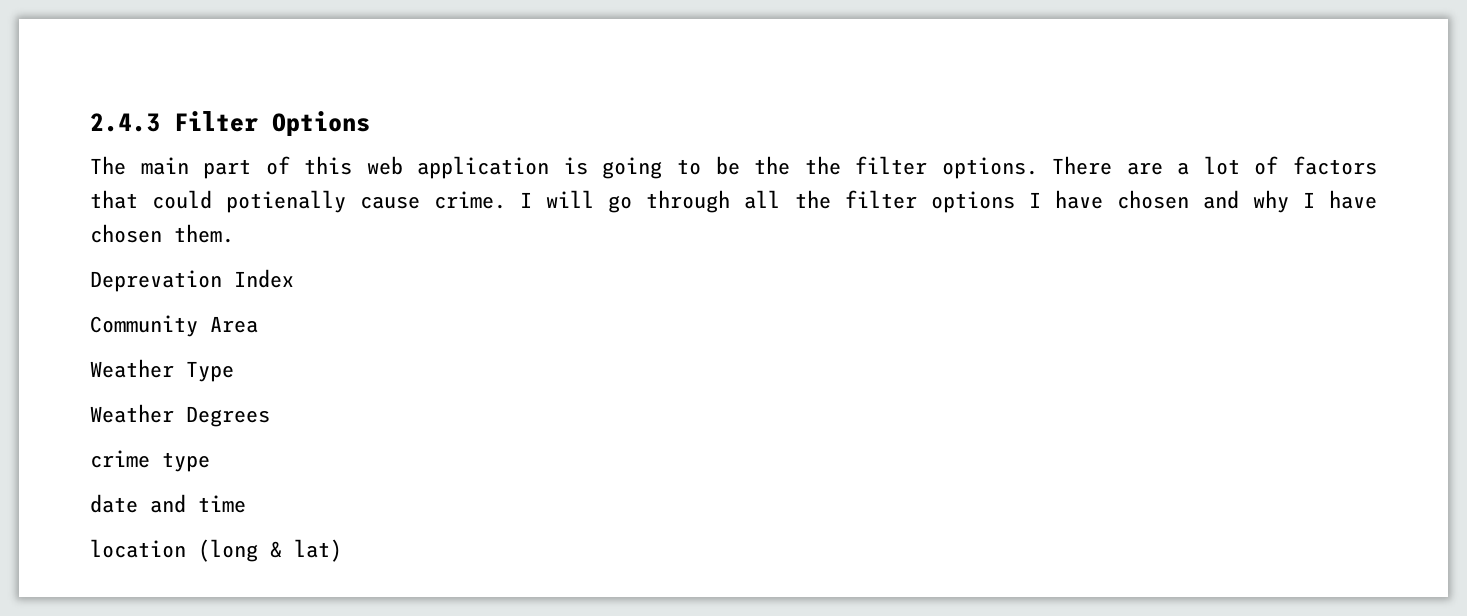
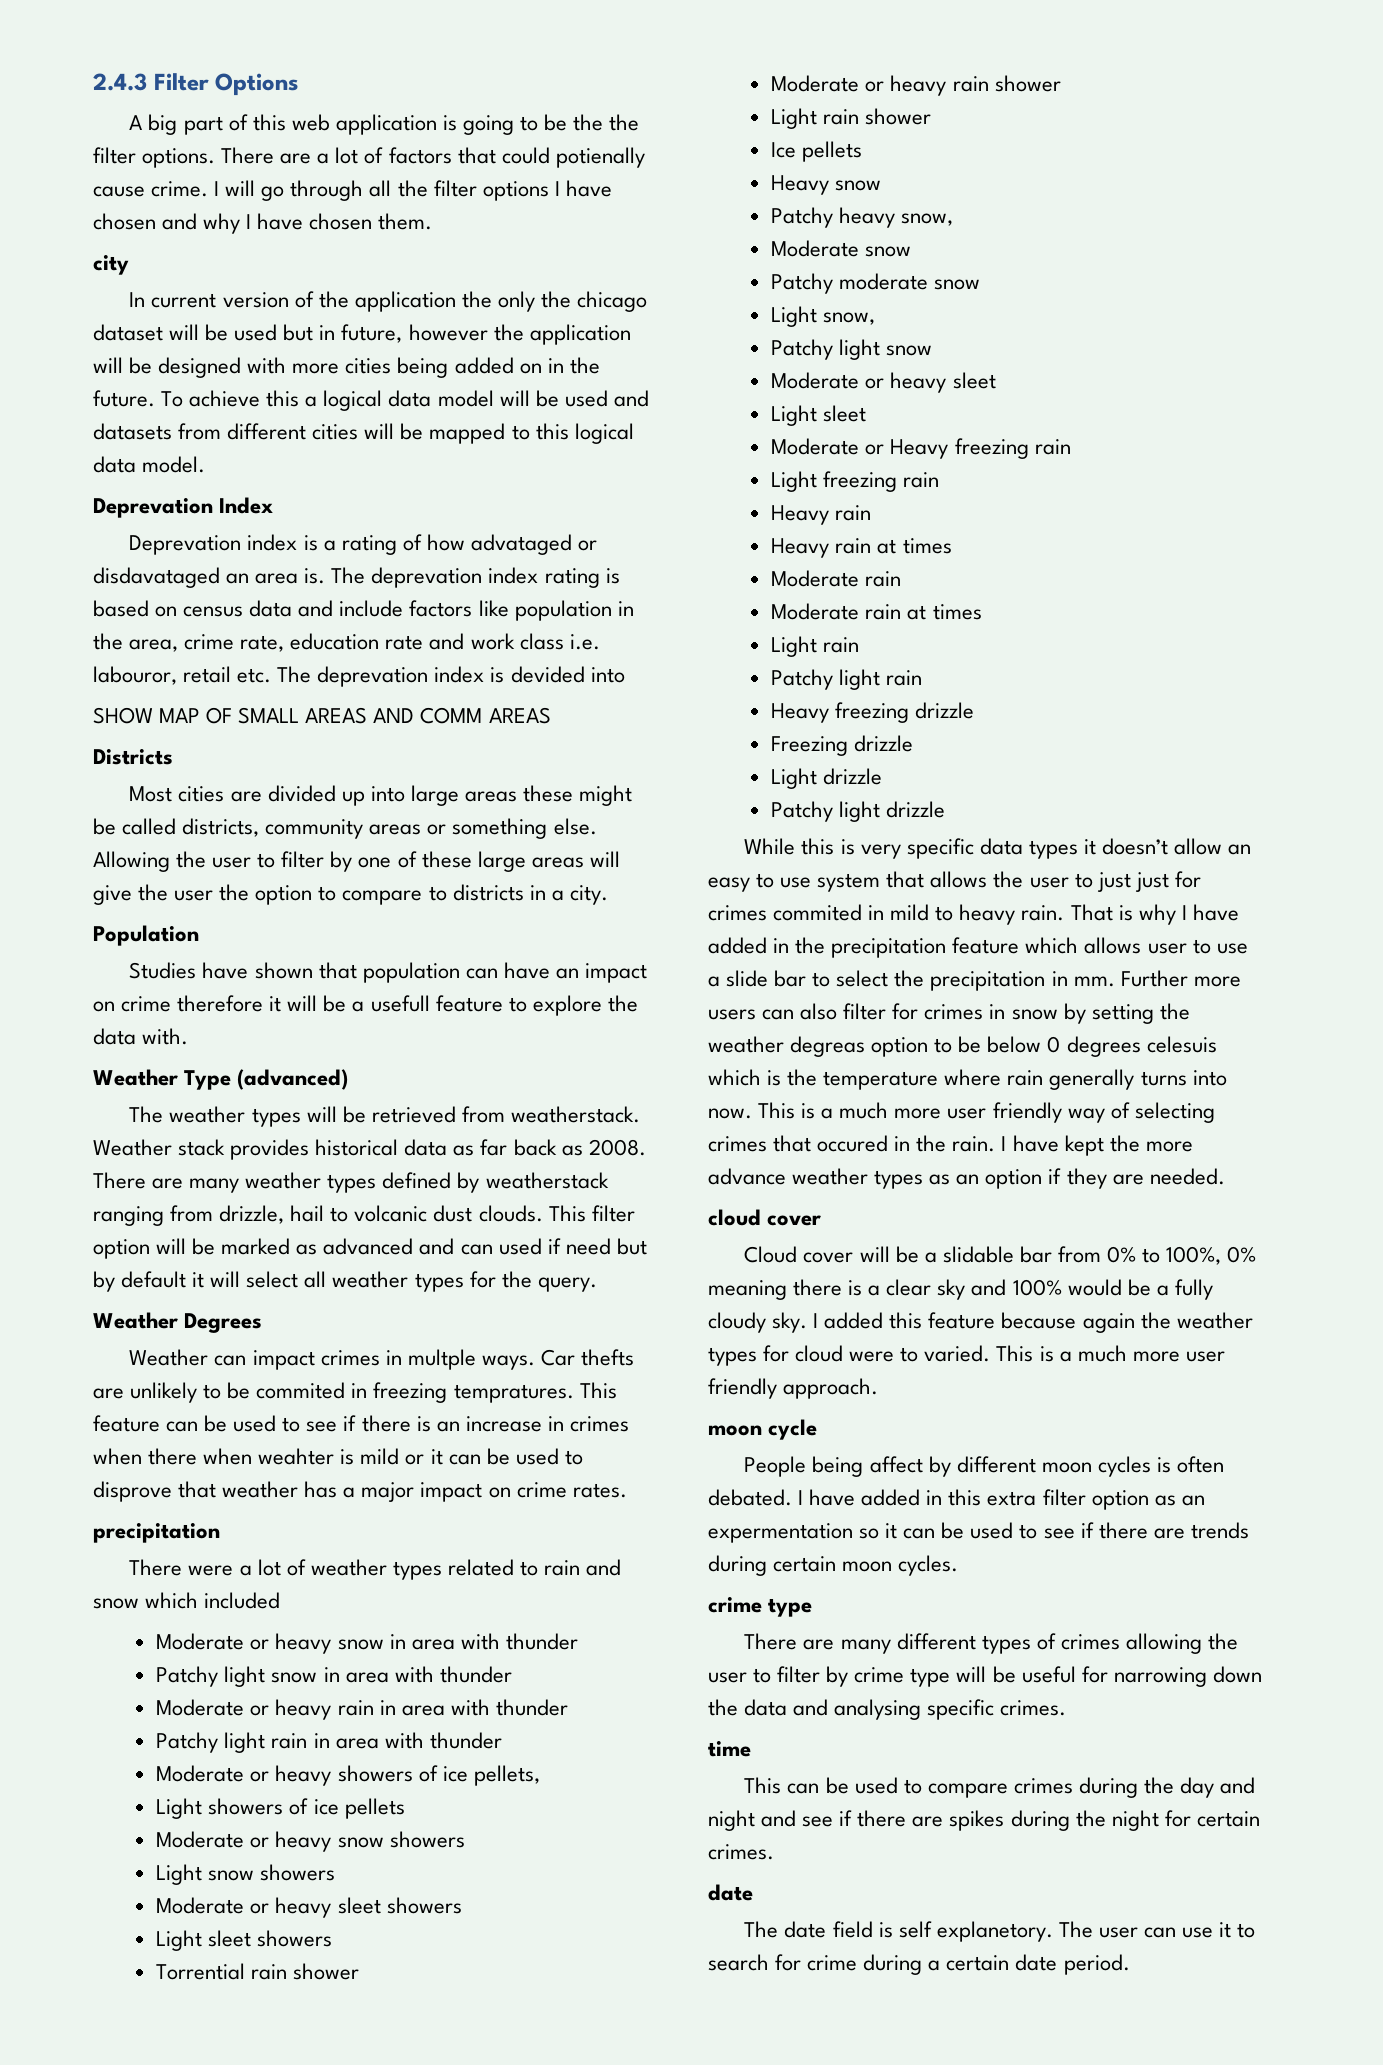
- The main part of this web application is going to be the the filter options.
+ A big part of this web application is going to be the the filter options.
+ city
+ In current version of the application the only the chicago dataset will be used but in future, however the application will be designed with more cities being added on in the future. To achieve this a logical data model will be used and datasets from different cities will be mapped to this logical data model.
  Deprevation Index
- Community Area
- Weather Type
+ Deprevation index is a rating of how advataged or disdavataged an area is. The deprevation index rating is based on census data and include factors like population in the area, crime rate, education rate and work class i.e. labouror, retail etc. The deprevation index is devided into
+ SHOW MAP OF SMALL AREAS AND COMM AREAS
+ Districts
+ Most cities are divided up into large areas these might be called districts, community areas or something else. Allowing the user to filter by one of these large areas will give the user the option to compare to districts in a city.
+ Population
+ Studies have shown that population can have an impact on crime therefore it will be a usefull feature to explore the data with.
+ Weather Type (advanced)
+ The weather types will be retrieved from weatherstack. Weather stack provides historical data as far back as 2008. There are many weather types defined by weatherstack ranging from drizzle, hail to volcanic dust clouds. This filter option will be marked as advanced and can used if need but by default it will select all weather types for the query.
  Weather Degrees
+ Weather can impact crimes in multple ways. Car thefts are unlikely to be commited in freezing tempratures. This feature can be used to see if there is an increase in crimes when there when weahter is mild or it can be used to disprove that weather has a major impact on crime rates.
+ precipitation
+ There were a lot of weather types related to rain and snow which included
+ Moderate or heavy snow in area with thunder
+ Patchy light snow in area with thunder
+ Moderate or heavy rain in area with thunder
+ Patchy light rain in area with thunder
+ Moderate or heavy showers of ice pellets,
+ Light showers of ice pellets
+ Moderate or heavy snow showers
+ Light snow showers
+ Moderate or heavy sleet showers
+ Light sleet showers
+ Torrential rain shower
+ Moderate or heavy rain shower
+ Light rain shower
+ Ice pellets
+ Heavy snow
+ Patchy heavy snow,
+ Moderate snow
+ Patchy moderate snow
+ Light snow,
+ Patchy light snow
+ Moderate or heavy sleet
+ Light sleet
+ Moderate or Heavy freezing rain
+ Light freezing rain
+ Heavy rain
+ Heavy rain at times
+ Moderate rain
+ Moderate rain at times
+ Light rain
+ Patchy light rain
+ Heavy freezing drizzle
+ Freezing drizzle
+ Light drizzle
+ Patchy light drizzle
+ While this is very specific data types it doesn’t allow an easy to use system that allows the user to just just for crimes commited in mild to heavy rain. That is why I have added in the precipitation feature which allows user to use a slide bar to select the precipitation in mm. Further more users can also filter for crimes in snow by setting the weather degreas option to be below 0 degrees celesuis which is the temperature where rain generally turns into now. This is a much more user friendly way of selecting crimes that occured in the rain. I have kept the more advance weather types as an option if they are needed.
+ cloud cover
+ Cloud cover will be a slidable bar from 0% to 100%, 0% meaning there is a clear sky and 100% would be a fully cloudy sky. I added this feature because again the weather types for cloud were to varied. This is a much more user friendly approach.
+ moon cycle
+ People being affect by different moon cycles is often debated. I have added in this extra filter option as an expermentation so it can be used to see if there are trends during certain moon cycles.
  crime type
- date and time
- location (long & lat)
+ There are many different types of crimes allowing the user to filter by crime type will be useful for narrowing down the data and analysing specific crimes.
+ time
+ This can be used to compare crimes during the day and night and see if there are spikes during the night for certain crimes.
+ date
+ The date field is self explanetory. The user can use it to search for crime during a certain date period.

